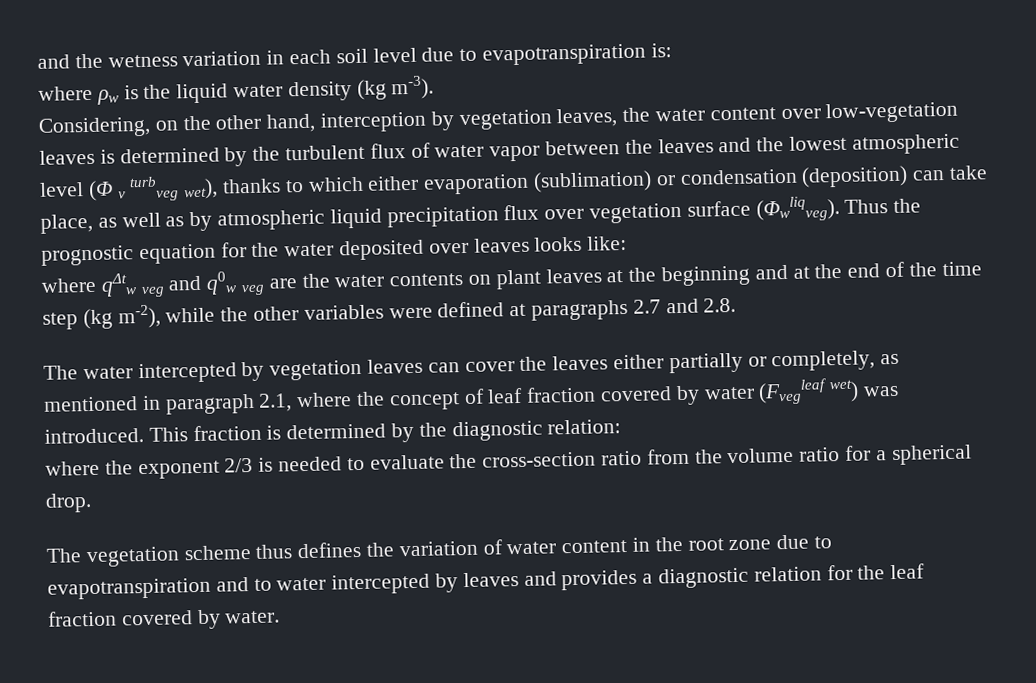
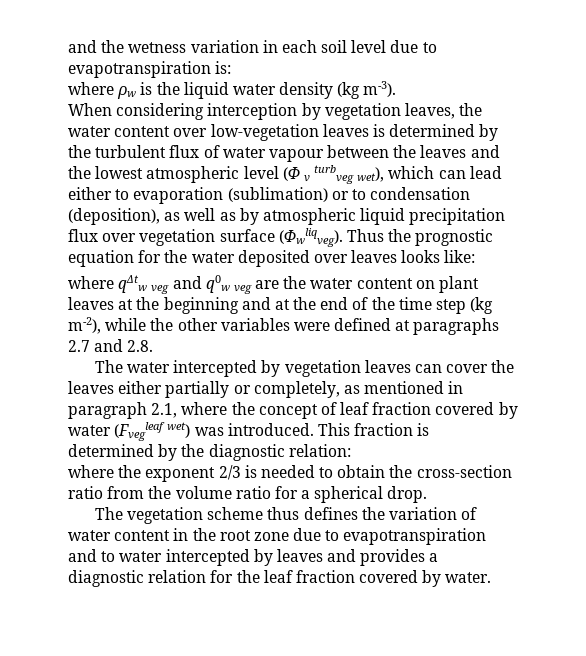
- Considering, on the other hand, interception by vegetation leaves, the water content over low-vegetation leaves is determined by the turbulent flux of water vapor between the leaves and the lowest atmospheric level (Φ v turbveg wet), thanks to which either evaporation (sublimation) or condensation (deposition) can take place, as well as by atmospheric liquid precipitation flux over vegetation surface (Φwliqveg).
+ When considering interception by vegetation leaves, the water content over low-vegetation leaves is determined by the turbulent flux of water vapour between the leaves and the lowest atmospheric level (Φ v turbveg wet), which can lead either to evaporation (sublimation) or to condensation (deposition), as well as by atmospheric liquid precipitation flux over vegetation surface (Φwliqveg).
- where qΔtw veg and q0w veg are the water contents on plant leaves at the beginning and at the end of the time step (kg m-2), while the other variables were defined at paragraphs 2.7 and 2.8.
+ where qΔtw veg and q0w veg are the water content on plant leaves at the beginning and at the end of the time step (kg m-2), while the other variables were defined at paragraphs 2.7 and 2.8.
- where the exponent 2/3 is needed to evaluate the cross-section ratio from the volume ratio for a spherical drop.
+ where the exponent 2/3 is needed to obtain the cross-section ratio from the volume ratio for a spherical drop.

